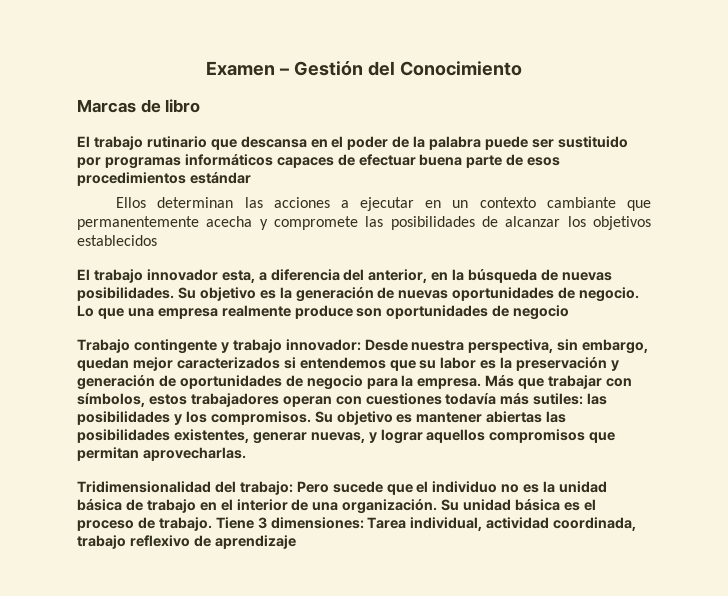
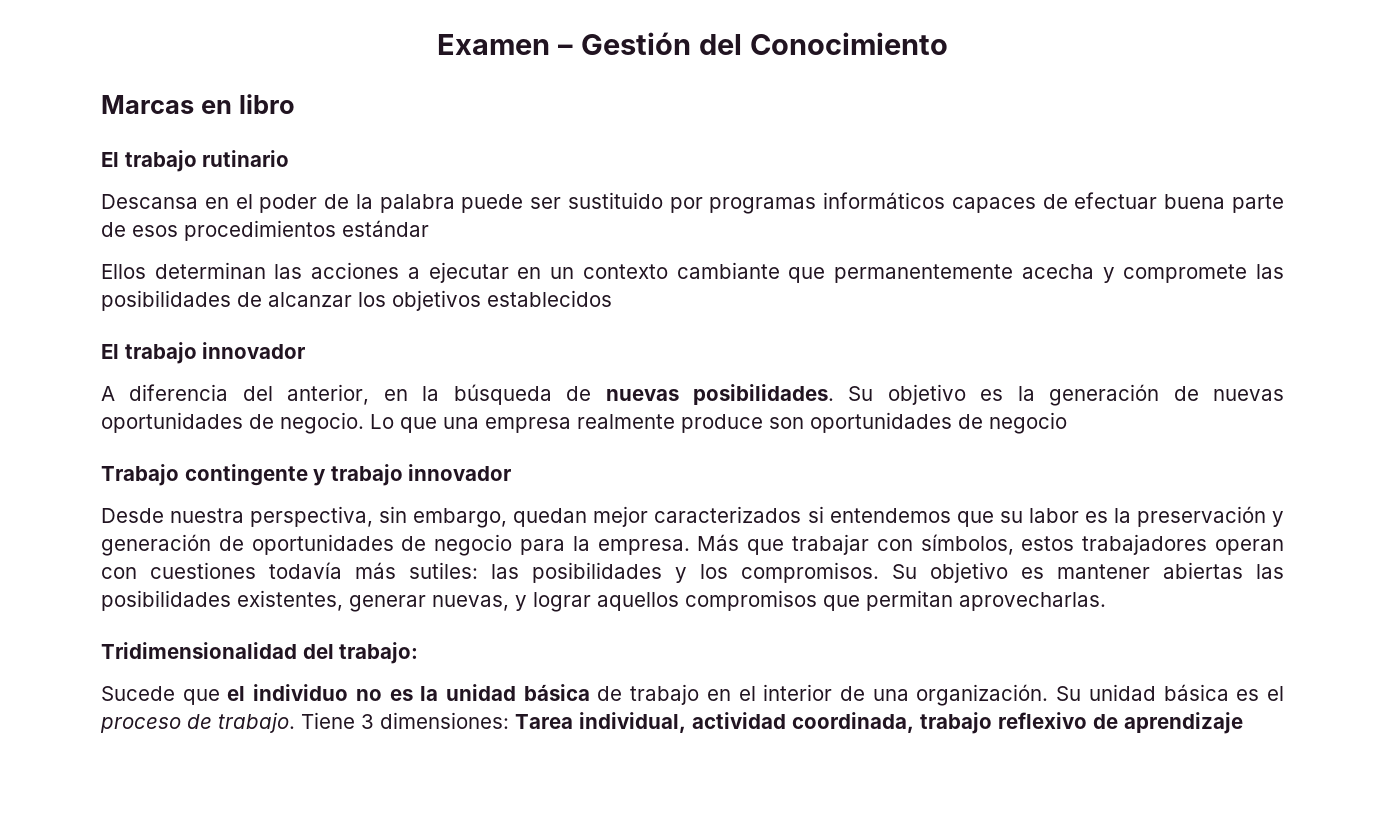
- Marcas de libro
+ Marcas en libro
- El trabajo rutinario que descansa en el poder de la palabra puede ser sustituido por programas informáticos capaces de efectuar buena parte de esos procedimientos estándar
+ El trabajo rutinario
+ Descansa en el poder de la palabra puede ser sustituido por programas informáticos capaces de efectuar buena parte de esos procedimientos estándar
- El trabajo innovador esta, a diferencia del anterior, en la búsqueda de nuevas posibilidades.
+ El trabajo innovador
+ A diferencia del anterior, en la búsqueda de nuevas posibilidades.
- Trabajo contingente y trabajo innovador: Desde nuestra perspectiva, sin embargo, quedan mejor caracterizados si entendemos que su labor es la preservación y generación de oportunidades de negocio para la empresa.
+ Trabajo contingente y trabajo innovador
+ Desde nuestra perspectiva, sin embargo, quedan mejor caracterizados si entendemos que su labor es la preservación y generación de oportunidades de negocio para la empresa.
- Tridimensionalidad del trabajo: Pero sucede que el individuo no es la unidad básica de trabajo en el interior de una organización.
+ Tridimensionalidad del trabajo:
+ Sucede que el individuo no es la unidad básica de trabajo en el interior de una organización.

